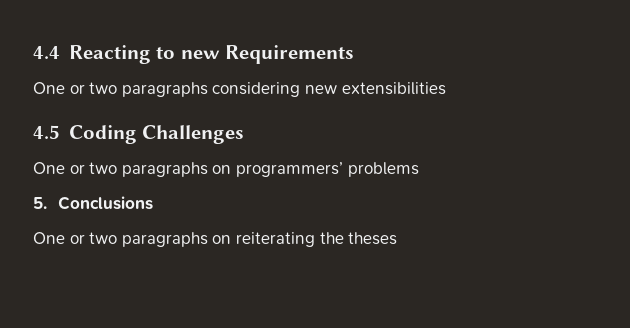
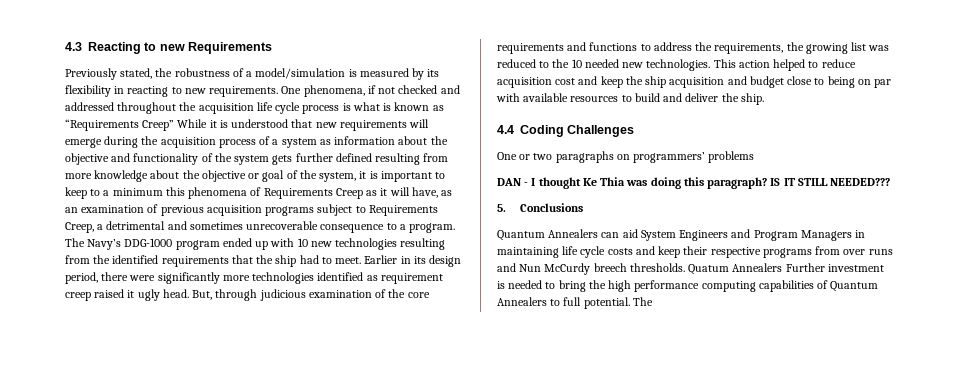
- 4.4 Reacting to new Requirements
+ 4.3 Reacting to new Requirements
- One or two paragraphs considering new extensibilities
- 4.5 Coding Challenges
+ Previously stated, the robustness of a model/simulation is measured by its flexibility in reacting to new requirements. One phenomena, if not checked and addressed throughout the acquisition life cycle process is what is known as “Requirements Creep” While it is understood that new requirements will emerge during the acquisition process of a system as information about the objective and functionality of the system gets further defined resulting from more knowledge about the objective or goal of the system, it is important to keep to a minimum this phenomena of Requirements Creep as it will have, as an examination of previous acquisition programs subject to Requirements Creep, a detrimental and sometimes unrecoverable consequence to a program. The Navy’s DDG-1000 program ended up with 10 new technologies resulting from the identified requirements that the ship had to meet. Earlier in its design period, there were significantly more technologies identified as requirement creep raised it ugly head. But, through judicious examination of the core requirements and functions to address the requirements, the growing list was reduced to the 10 needed new technologies. This action helped to reduce acquisition cost and keep the ship acquisition and budget close to being on par with available resources to build and deliver the ship.
+ 4.4 Coding Challenges
+ DAN - I thought Ke Thia was doing this paragraph? IS IT STILL NEEDED???
  5. Conclusions
- One or two paragraphs on reiterating the theses
+ Quantum Annealers can aid System Engineers and Program Managers in maintaining life cycle costs and keep their respective programs from over runs and Nun McCurdy breech thresholds. Quatum Annealers Further investment is needed to bring the high performance computing capabilities of Quantum Annealers to full potential. The

